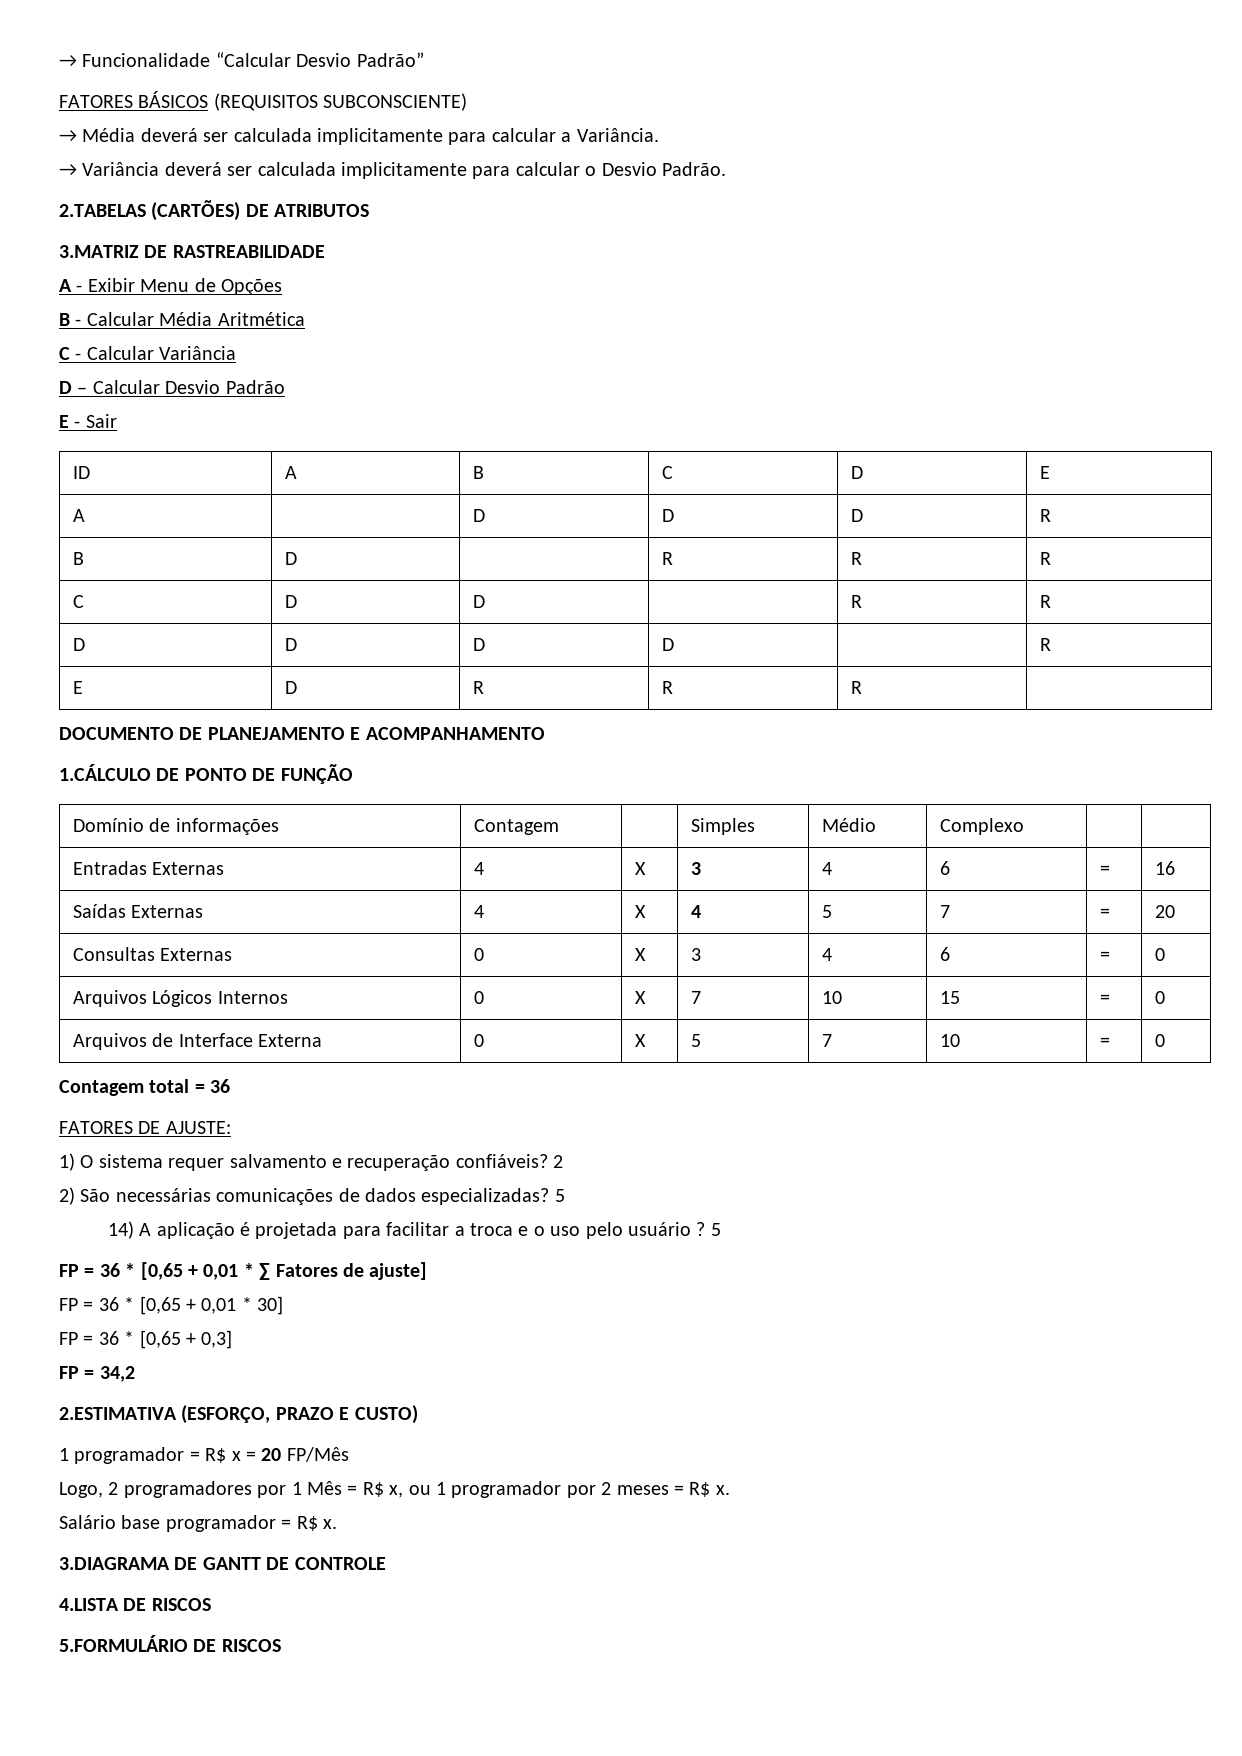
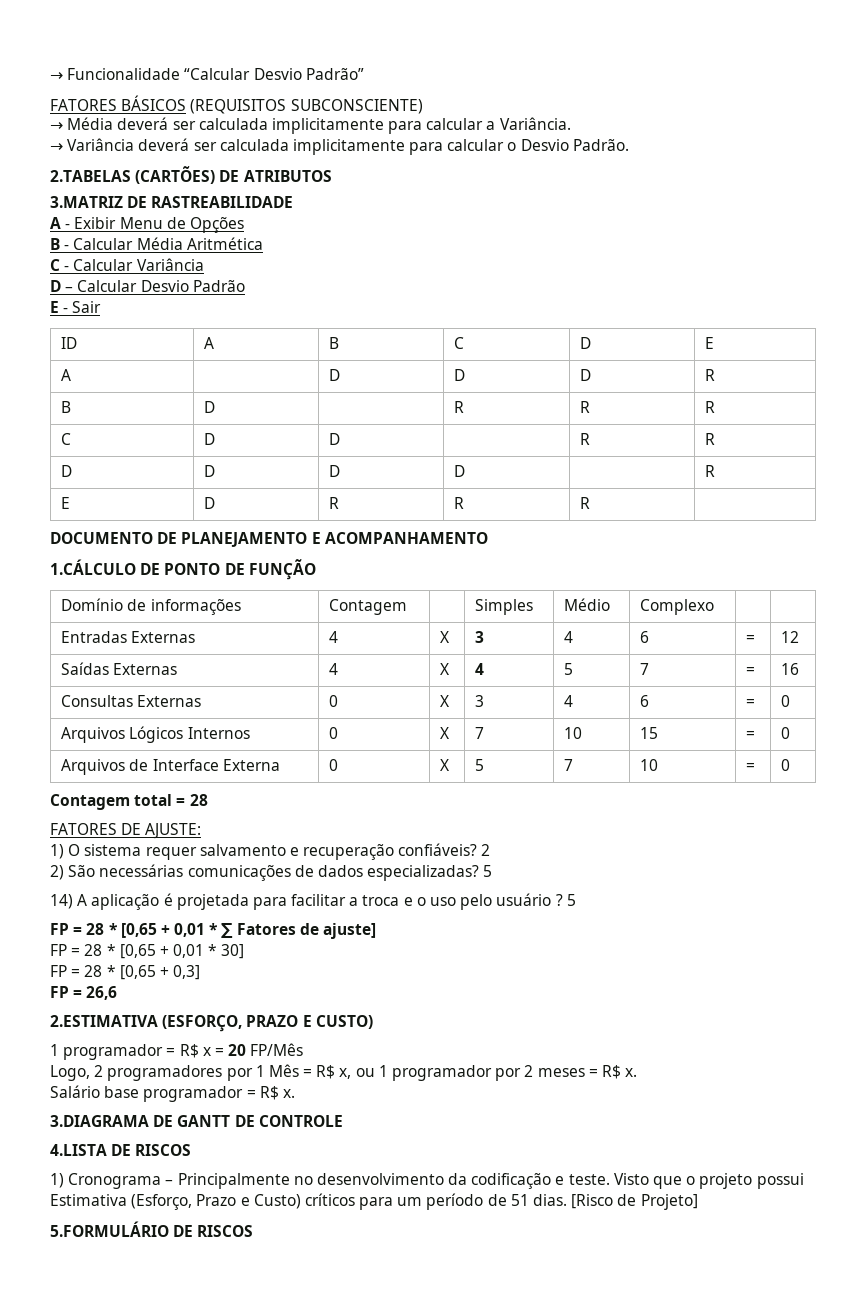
- Entradas Externas | 4 | X | 3 | 4 | 6 | = | 16
+ Entradas Externas | 4 | X | 3 | 4 | 6 | = | 12
- Saídas Externas | 4 | X | 4 | 5 | 7 | = | 20
+ Saídas Externas | 4 | X | 4 | 5 | 7 | = | 16
- Contagem total = 36
+ Contagem total = 28
- FP = 36 * [0,65 + 0,01 * ∑ Fatores de ajuste]
+ FP = 28 * [0,65 + 0,01 * ∑ Fatores de ajuste]
- FP = 36 * [0,65 + 0,01 * 30]
+ FP = 28 * [0,65 + 0,01 * 30]
- FP = 36 * [0,65 + 0,3]
+ FP = 28 * [0,65 + 0,3]
- FP = 34,2
+ FP = 26,6
+ 1) Cronograma – Principalmente no desenvolvimento da codificação e teste. Visto que o projeto possui Estimativa (Esforço, Prazo e Custo) críticos para um período de 51 dias. [Risco de Projeto]

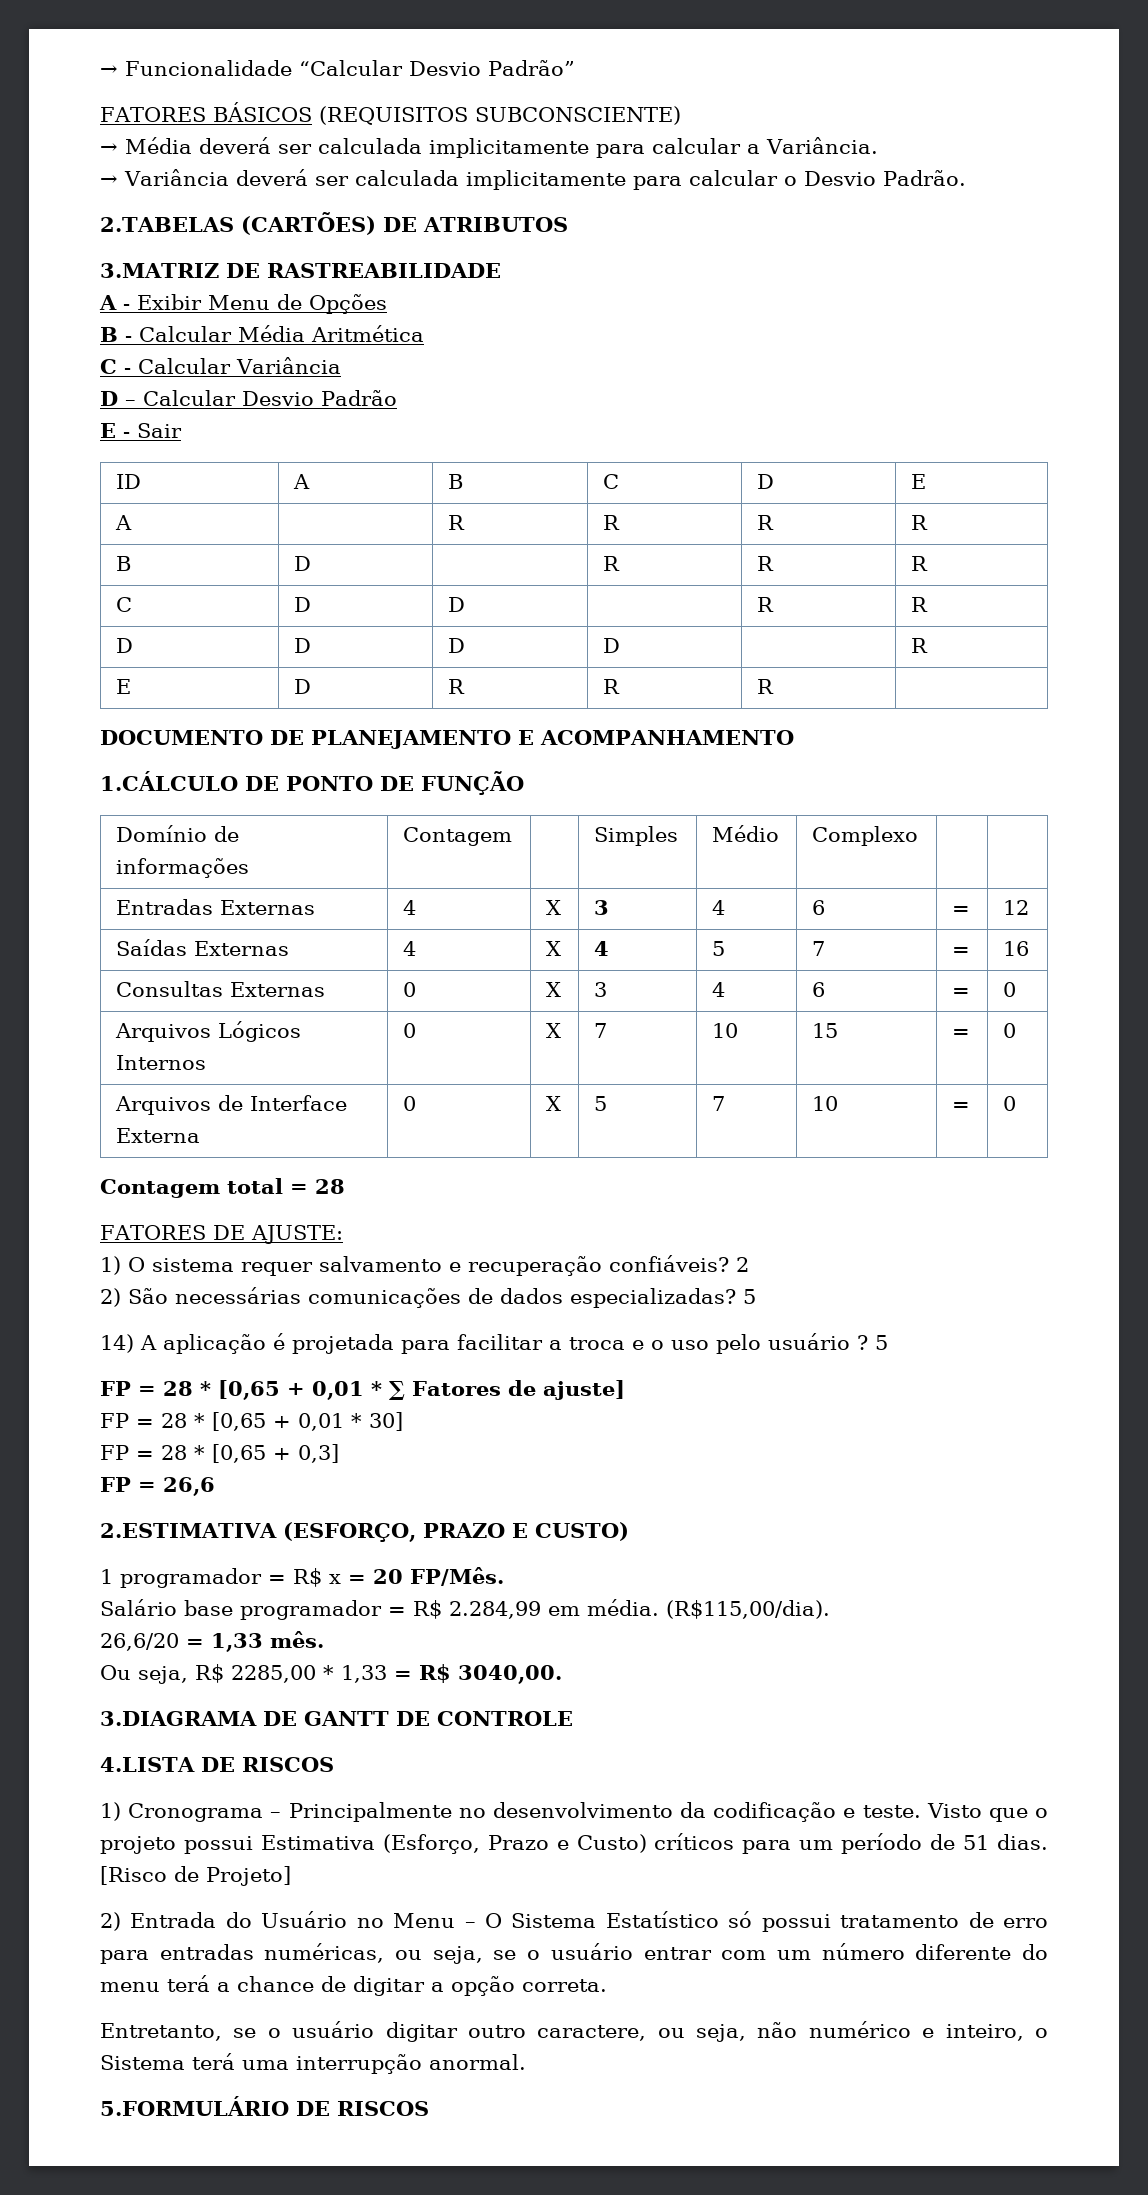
- A | | D | D | D | R
+ A | | R | R | R | R
- 1 programador = R$ x = 20 FP/Mês
- Logo, 2 programadores por 1 Mês = R$ x, ou 1 programador por 2 meses = R$ x.
+ 1 programador = R$ x = 20 FP/Mês.
- Salário base programador = R$ x.
+ Salário base programador = R$ 2.284,99 em média. (R$115,00/dia).
+ 26,6/20 = 1,33 mês.
+ Ou seja, R$ 2285,00 * 1,33 = R$ 3040,00.
+ 2) Entrada do Usuário no Menu – O Sistema Estatístico só possui tratamento de erro para entradas numéricas, ou seja, se o usuário entrar com um número diferente do menu terá a chance de digitar a opção correta.
+ Entretanto, se o usuário digitar outro caractere, ou seja, não numérico e inteiro, o Sistema terá uma interrupção anormal.

